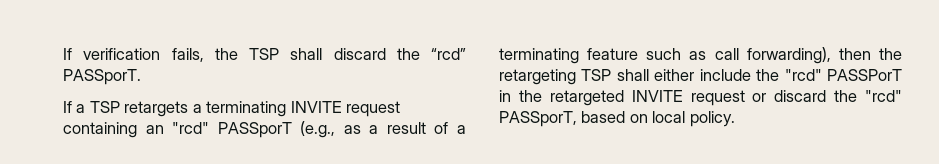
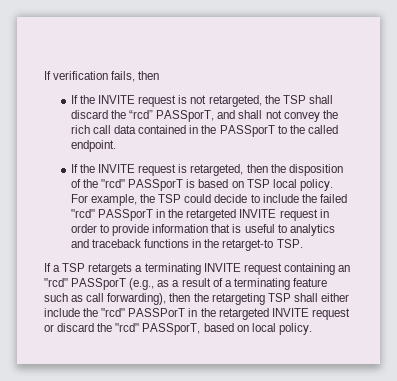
- If verification fails, the TSP shall discard the “rcd” PASSporT.
+ If verification fails, then
+ If the INVITE request is not retargeted, the TSP shall discard the “rcd” PASSporT, and shall not convey the rich call data contained in the PASSporT to the called endpoint.
+ If the INVITE request is retargeted, then the disposition of the "rcd" PASSporT is based on TSP local policy. For example, the TSP could decide to include the failed "rcd" PASSporT in the retargeted INVITE request in order to provide information that is useful to analytics and traceback functions in the retarget-to TSP.

